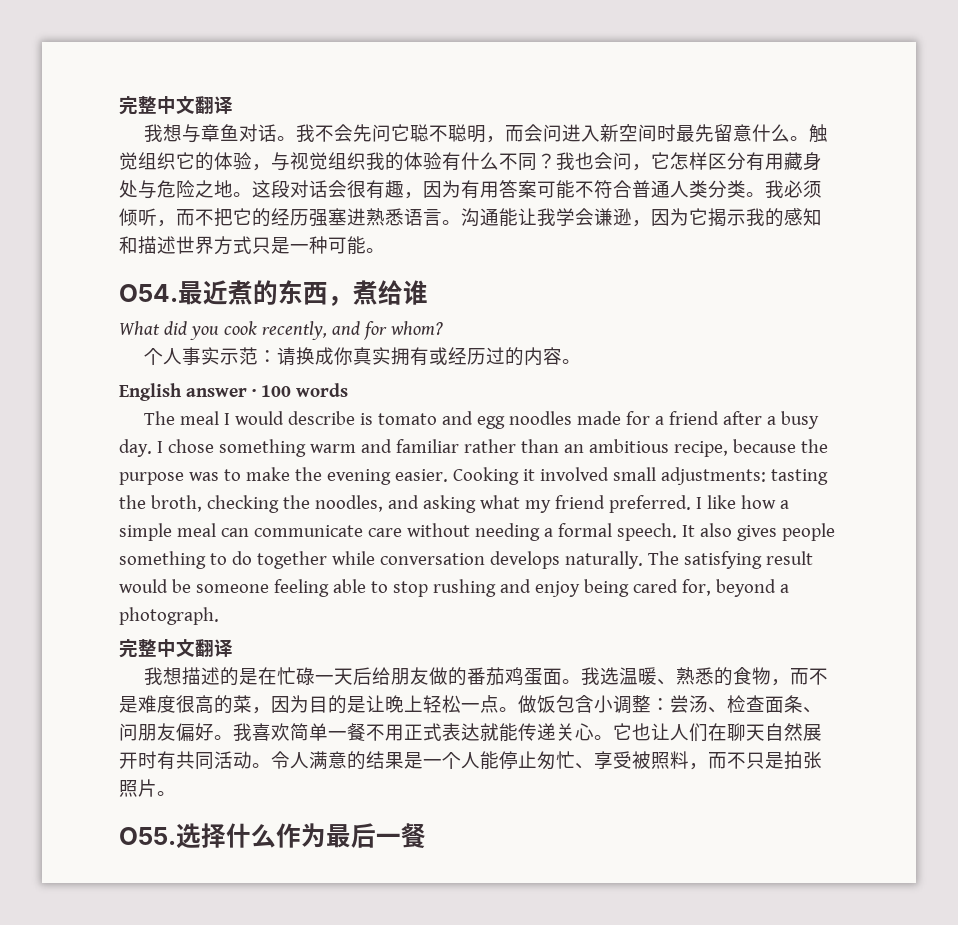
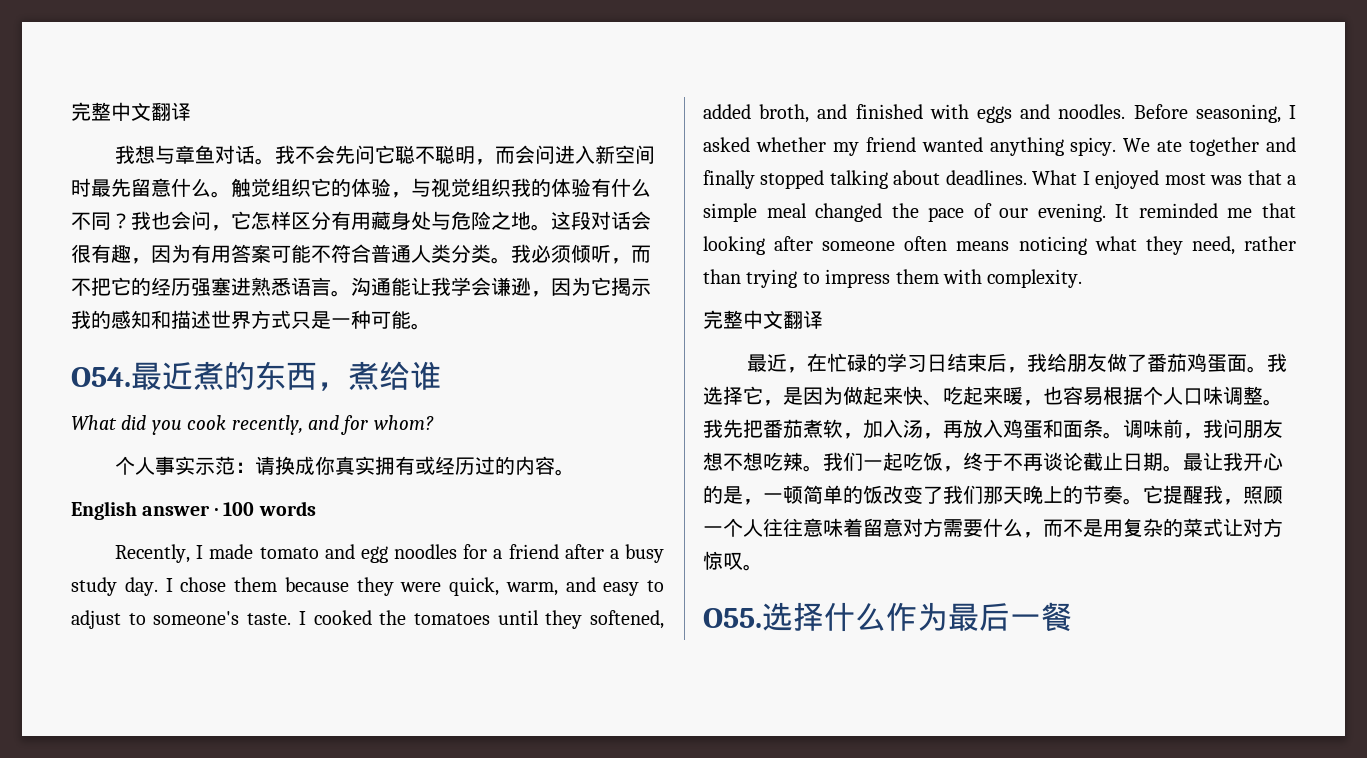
- The meal I would describe is tomato and egg noodles made for a friend after a busy day.
+ Recently, I made tomato and egg noodles for a friend after a busy study day.
- I chose something warm and familiar rather than an ambitious recipe, because the purpose was to make the evening easier. Cooking it involved small adjustments: tasting the broth, checking the noodles, and asking what my friend preferred. I like how a simple meal can communicate care without needing a formal speech. It also gives people something to do together while conversation develops naturally. The satisfying result would be someone feeling able to stop rushing and enjoy being cared for, beyond a photograph.
+ I chose them because they were quick, warm, and easy to adjust to someone's taste. I cooked the tomatoes until they softened, added broth, and finished with eggs and noodles. Before seasoning, I asked whether my friend wanted anything spicy. We ate together and finally stopped talking about deadlines. What I enjoyed most was that a simple meal changed the pace of our evening. It reminded me that looking after someone often means noticing what they need, rather than trying to impress them with complexity.
  完整中文翻译
- 我想描述的是在忙碌一天后给朋友做的番茄鸡蛋面。
+ 最近，在忙碌的学习日结束后，我给朋友做了番茄鸡蛋面。
- 我选温暖、熟悉的食物，而不是难度很高的菜，因为目的是让晚上轻松一点。做饭包含小调整：尝汤、检查面条、问朋友偏好。我喜欢简单一餐不用正式表达就能传递关心。它也让人们在聊天自然展开时有共同活动。令人满意的结果是一个人能停止匆忙、享受被照料，而不只是拍张照片。
+ 我选择它，是因为做起来快、吃起来暖，也容易根据个人口味调整。我先把番茄煮软，加入汤，再放入鸡蛋和面条。调味前，我问朋友想不想吃辣。我们一起吃饭，终于不再谈论截止日期。最让我开心的是，一顿简单的饭改变了我们那天晚上的节奏。它提醒我，照顾一个人往往意味着留意对方需要什么，而不是用复杂的菜式让对方惊叹。

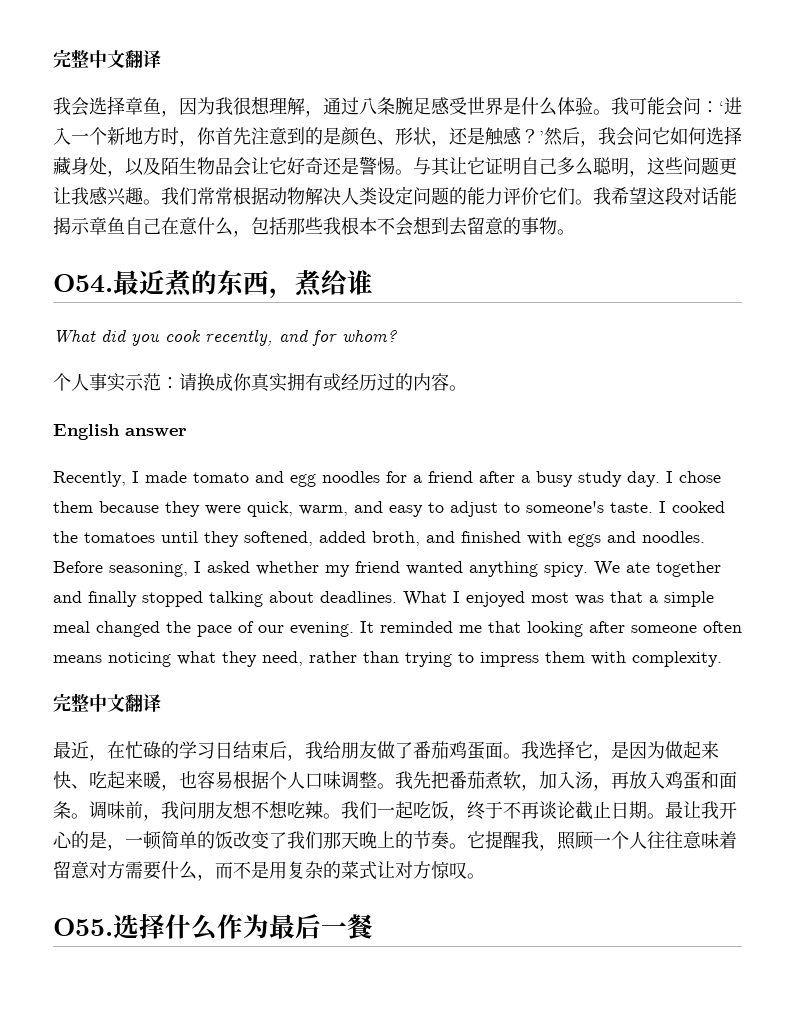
- 我想与章鱼对话。我不会先问它聪不聪明，而会问进入新空间时最先留意什么。触觉组织它的体验，与视觉组织我的体验有什么不同？我也会问，它怎样区分有用藏身处与危险之地。这段对话会很有趣，因为有用答案可能不符合普通人类分类。我必须倾听，而不把它的经历强塞进熟悉语言。沟通能让我学会谦逊，因为它揭示我的感知和描述世界方式只是一种可能。
+ 我会选择章鱼，因为我很想理解，通过八条腕足感受世界是什么体验。我可能会问：‘进入一个新地方时，你首先注意到的是颜色、形状，还是触感？’然后，我会问它如何选择藏身处，以及陌生物品会让它好奇还是警惕。与其让它证明自己多么聪明，这些问题更让我感兴趣。我们常常根据动物解决人类设定问题的能力评价它们。我希望这段对话能揭示章鱼自己在意什么，包括那些我根本不会想到去留意的事物。
- English answer · 100 words
+ English answer

